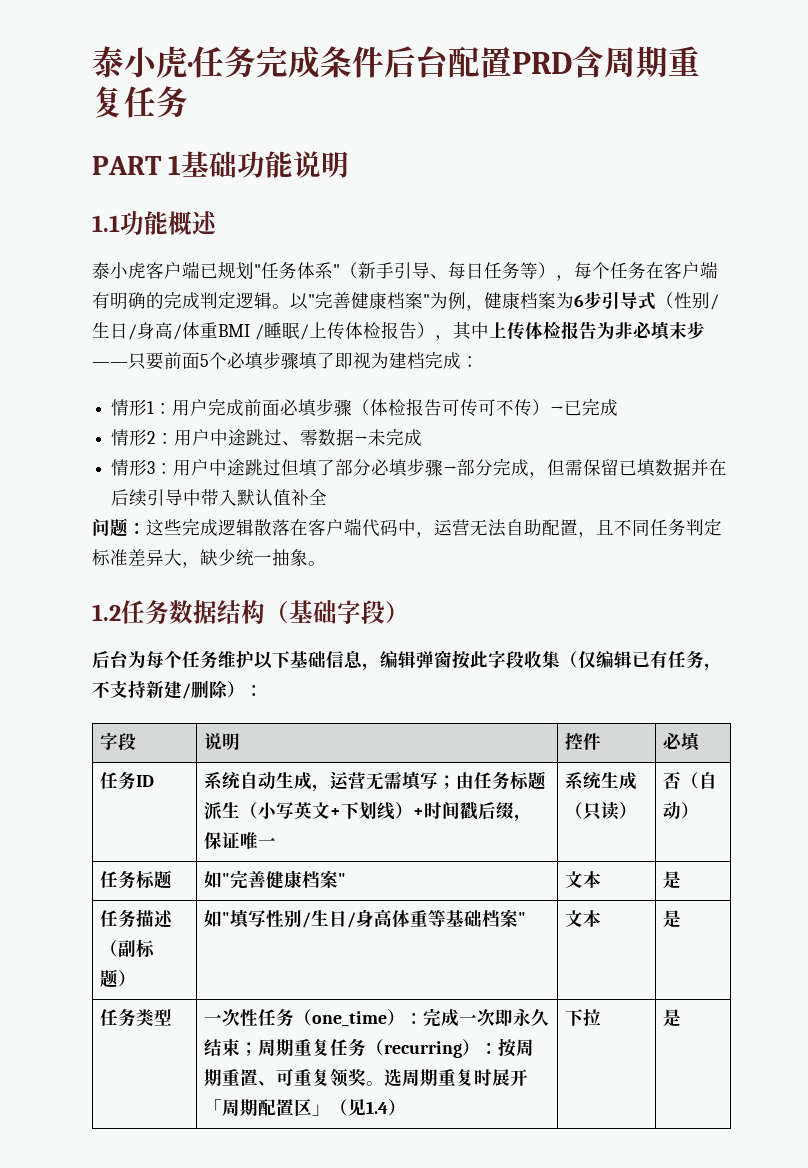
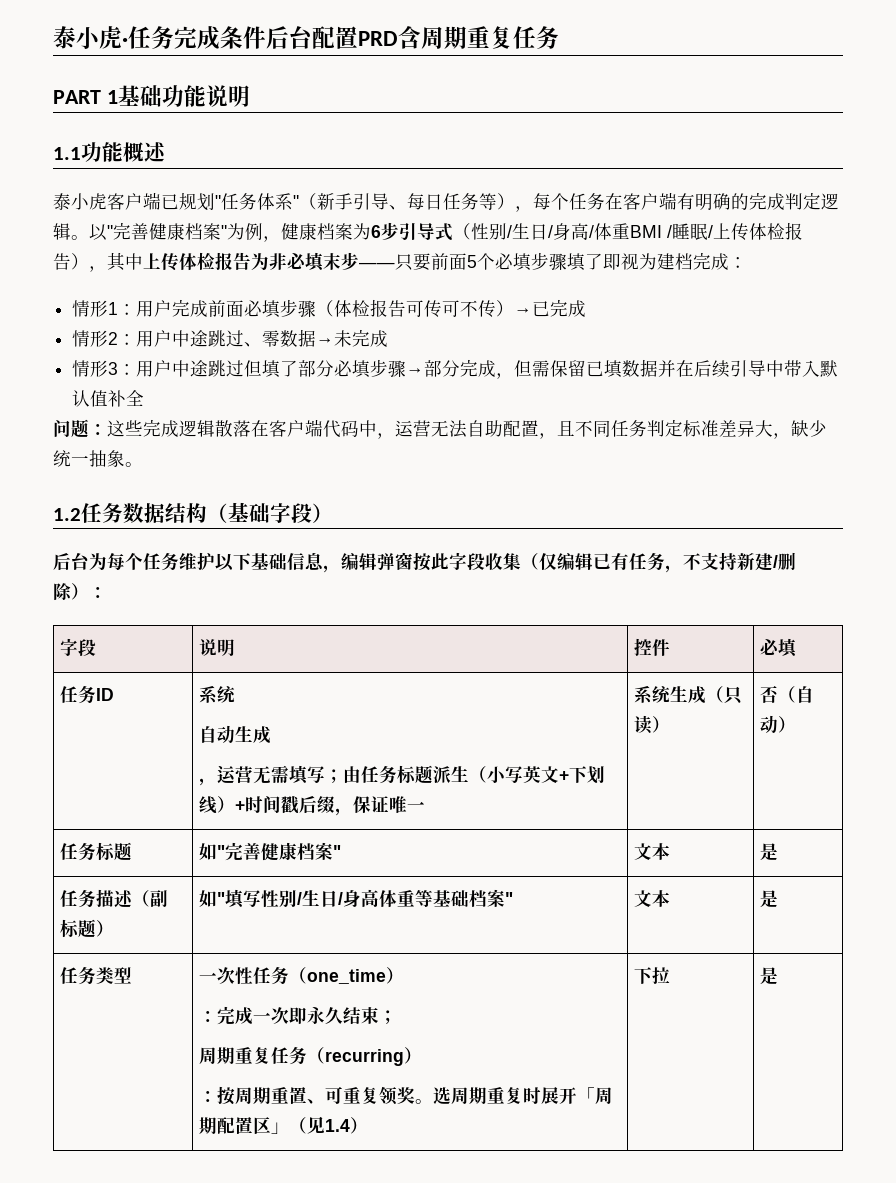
- 任务ID | 系统自动生成，运营无需填写；由任务标题派生（小写英文+下划线）+时间戳后缀，保证唯一 | 系统生成（只读） | 否（自动）
+ 任务ID | 系统
+ 自动生成
+ ，运营无需填写；由任务标题派生（小写英文+下划线）+时间戳后缀，保证唯一 | 系统生成（只读） | 否（自动）
- 任务类型 | 一次性任务（one_time）：完成一次即永久结束；周期重复任务（recurring）：按周期重置、可重复领奖。选周期重复时展开「周期配置区」（见1.4） | 下拉 | 是
+ 任务类型 | 一次性任务（one_time）
+ ：完成一次即永久结束；
+ 周期重复任务（recurring）
+ ：按周期重置、可重复领奖。选周期重复时展开「周期配置区」（见1.4） | 下拉 | 是

